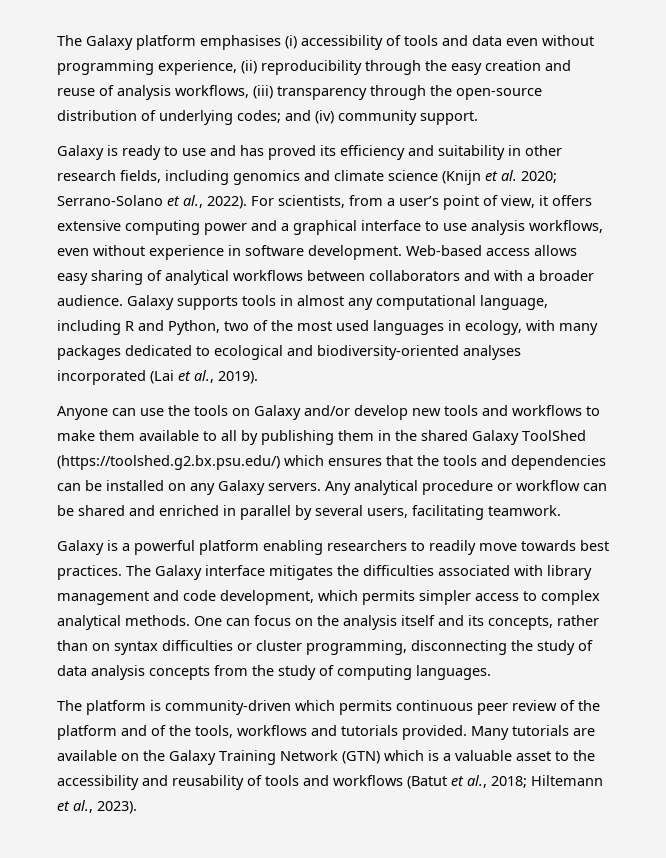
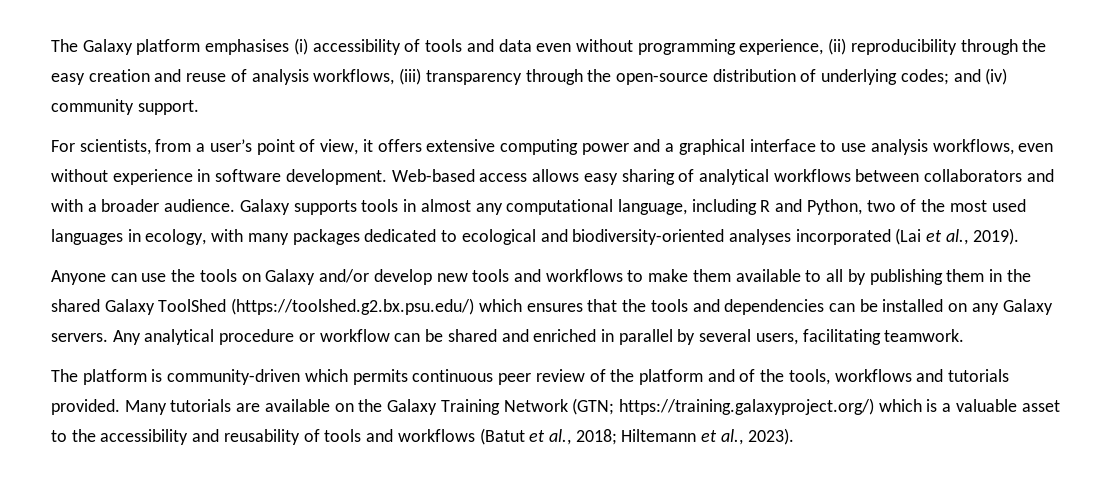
- Galaxy is ready to use and has proved its efficiency and suitability in other research fields, including genomics and climate science (Knijn et al. 2020; Serrano-Solano et al., 2022).
- Galaxy is a powerful platform enabling researchers to readily move towards best practices. The Galaxy interface mitigates the difficulties associated with library management and code development, which permits simpler access to complex analytical methods. One can focus on the analysis itself and its concepts, rather than on syntax difficulties or cluster programming, disconnecting the study of data analysis concepts from the study of computing languages.
- Many tutorials are available on the Galaxy Training Network (GTN) which is a valuable asset to the accessibility and reusability of tools and workflows (Batut et al., 2018; Hiltemann et al., 2023).
+ Many tutorials are available on the Galaxy Training Network (GTN; https://training.galaxyproject.org/) which is a valuable asset to the accessibility and reusability of tools and workflows (Batut et al., 2018; Hiltemann et al., 2023).

